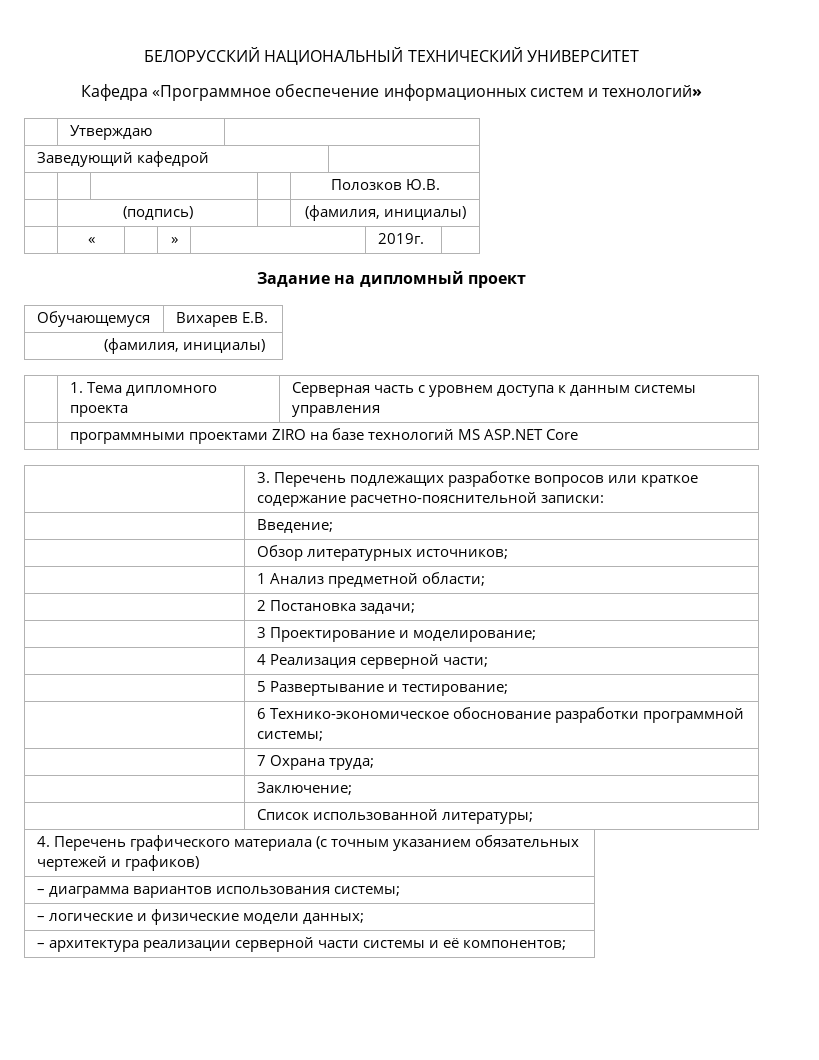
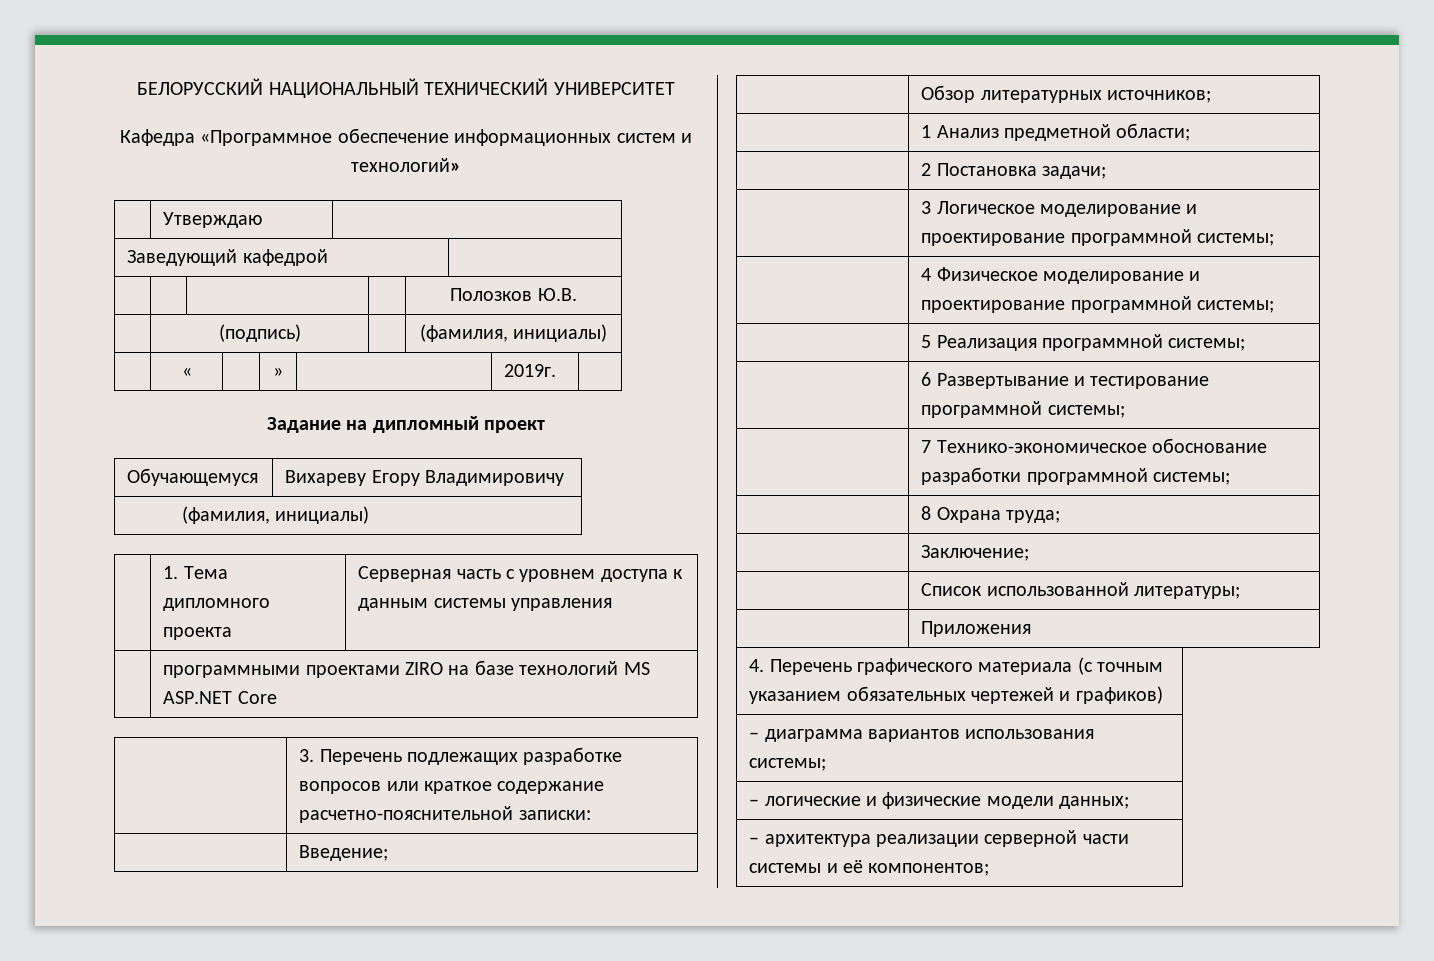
- Обучающемуся | Вихарев Е.В.
+ Обучающемуся | Вихареву Егору Владимировичу
- | 3 Проектирование и моделирование;
- | 4 Реализация серверной части;
- | 5 Развертывание и тестирование;
- | 6 Технико-экономическое обоснование разработки программной системы;
+ | 3 Логическое моделирование и проектирование программной системы;
+ | 4 Физическое моделирование и проектирование программной системы;
+ | 5 Реализация программной системы;
+ | 6 Развертывание и тестирование программной системы;
+ | 7 Технико-экономическое обоснование разработки программной системы;
- | 7 Охрана труда;
+ | 8 Охрана труда;
+ | Приложения

